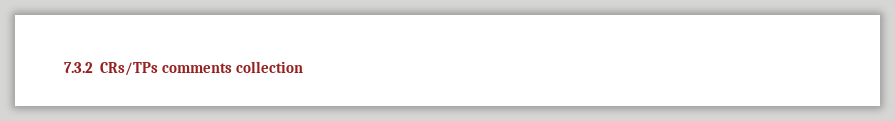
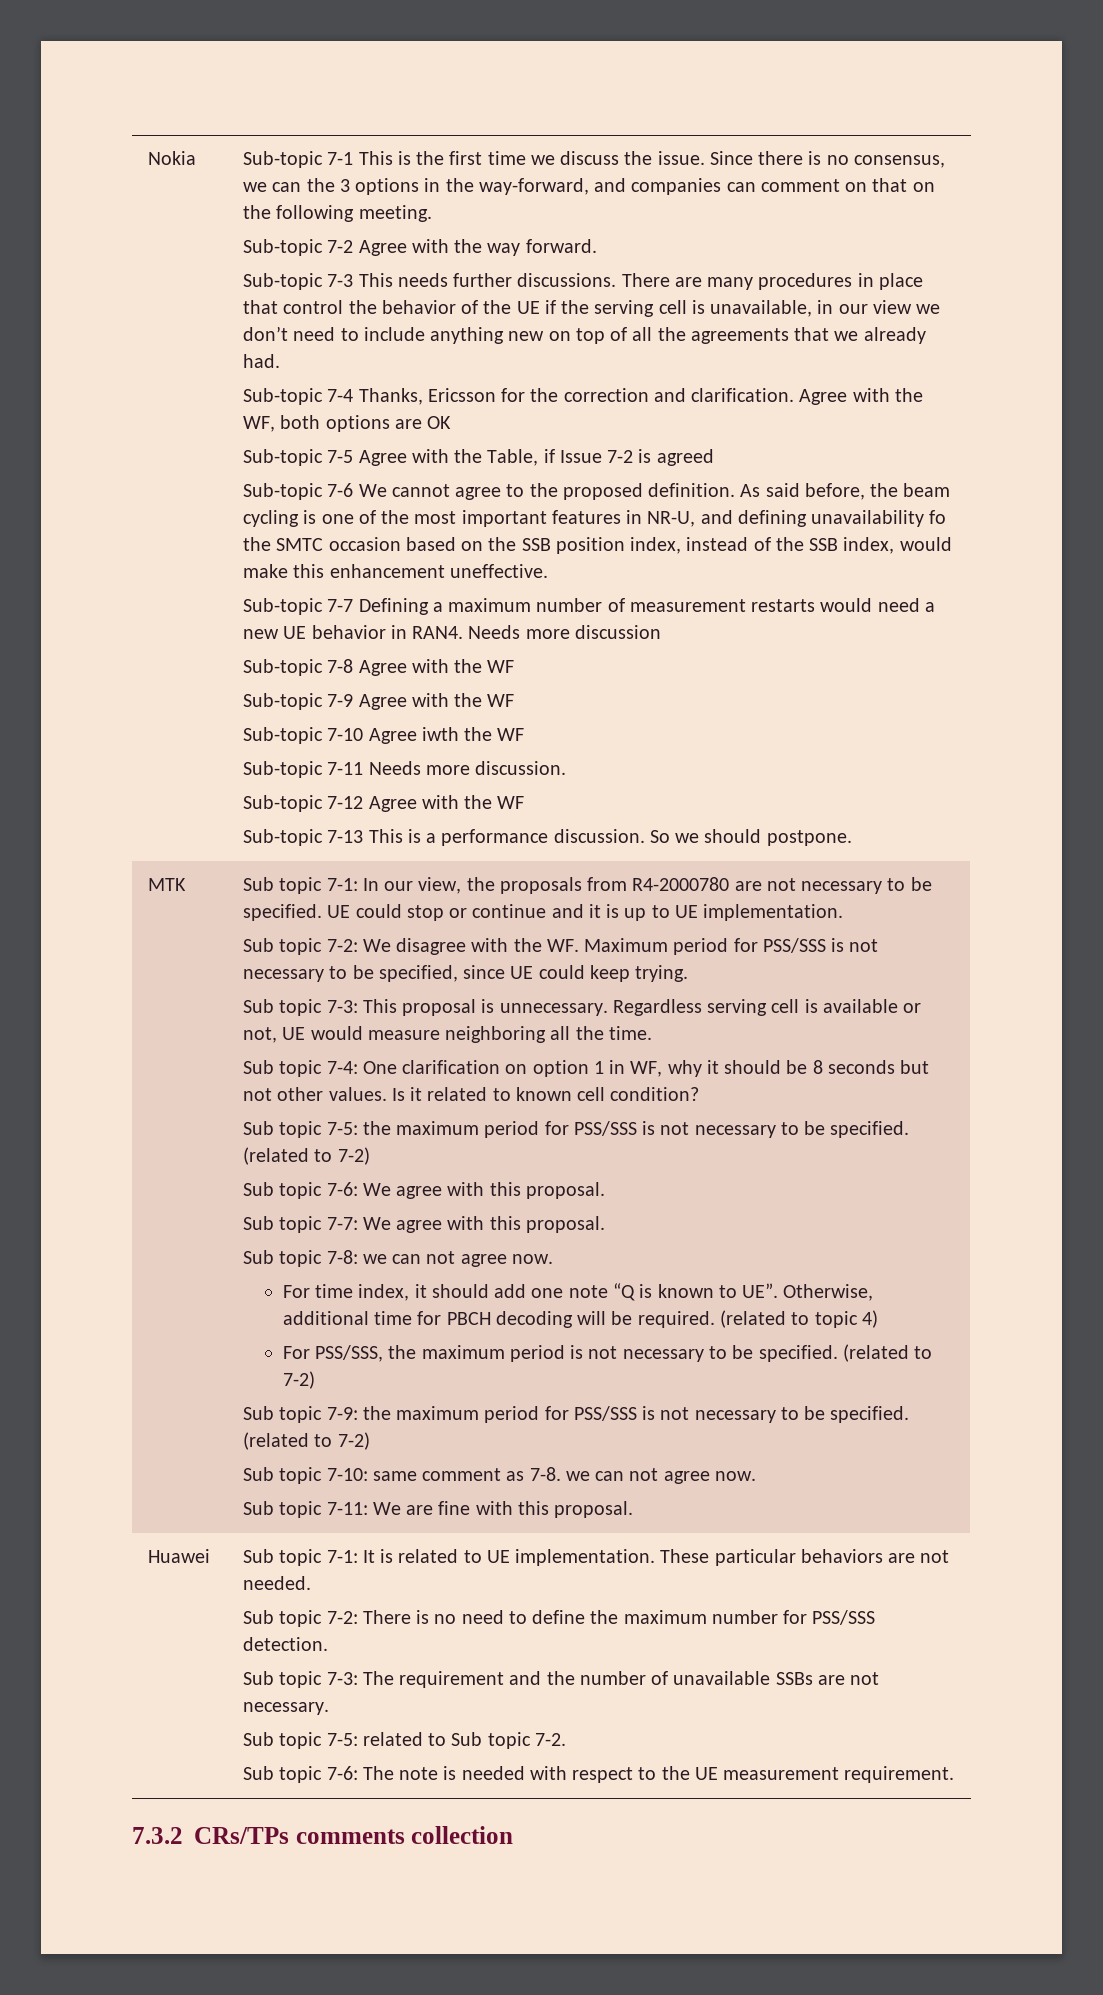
+ Nokia | Sub-topic 7-1 This is the first time we discuss the issue. Since there is no consensus, we can the 3 options in the way-forward, and companies can comment on that on the following meeting.
+ Sub-topic 7-2 Agree with the way forward.
+ Sub-topic 7-3 This needs further discussions. There are many procedures in place that control the behavior of the UE if the serving cell is unavailable, in our view we don’t need to include anything new on top of all the agreements that we already had.
+ Sub-topic 7-4 Thanks, Ericsson for the correction and clarification. Agree with the WF, both options are OK
+ Sub-topic 7-5 Agree with the Table, if Issue 7-2 is agreed
+ Sub-topic 7-6 We cannot agree to the proposed definition. As said before, the beam cycling is one of the most important features in NR-U, and defining unavailability fo the SMTC occasion based on the SSB position index, instead of the SSB index, would make this enhancement uneffective.
+ Sub-topic 7-7 Defining a maximum number of measurement restarts would need a new UE behavior in RAN4. Needs more discussion
+ Sub-topic 7-8 Agree with the WF
+ Sub-topic 7-9 Agree with the WF
+ Sub-topic 7-10 Agree iwth the WF
+ Sub-topic 7-11 Needs more discussion.
+ Sub-topic 7-12 Agree with the WF
+ Sub-topic 7-13 This is a performance discussion. So we should postpone.
+ MTK | Sub topic 7-1: In our view, the proposals from R4-2000780 are not necessary to be specified. UE could stop or continue and it is up to UE implementation.
+ Sub topic 7-2: We disagree with the WF. Maximum period for PSS/SSS is not necessary to be specified, since UE could keep trying.
+ Sub topic 7-3: This proposal is unnecessary. Regardless serving cell is available or not, UE would measure neighboring all the time.
+ Sub topic 7-4: One clarification on option 1 in WF, why it should be 8 seconds but not other values. Is it related to known cell condition?
+ Sub topic 7-5: the maximum period for PSS/SSS is not necessary to be specified. (related to 7-2)
+ Sub topic 7-6: We agree with this proposal.
+ Sub topic 7-7: We agree with this proposal.
+ Sub topic 7-8: we can not agree now.
+ For time index, it should add one note “Q is known to UE”. Otherwise, additional time for PBCH decoding will be required. (related to topic 4)
+ For PSS/SSS, the maximum period is not necessary to be specified. (related to 7-2)
+ Sub topic 7-9: the maximum period for PSS/SSS is not necessary to be specified. (related to 7-2)
+ Sub topic 7-10: same comment as 7-8. we can not agree now.
+ Sub topic 7-11: We are fine with this proposal.
+ Huawei | Sub topic 7-1: It is related to UE implementation. These particular behaviors are not needed.
+ Sub topic 7-2: There is no need to define the maximum number for PSS/SSS detection.
+ Sub topic 7-3: The requirement and the number of unavailable SSBs are not necessary.
+ Sub topic 7-5: related to Sub topic 7-2.
+ Sub topic 7-6: The note is needed with respect to the UE measurement requirement.

